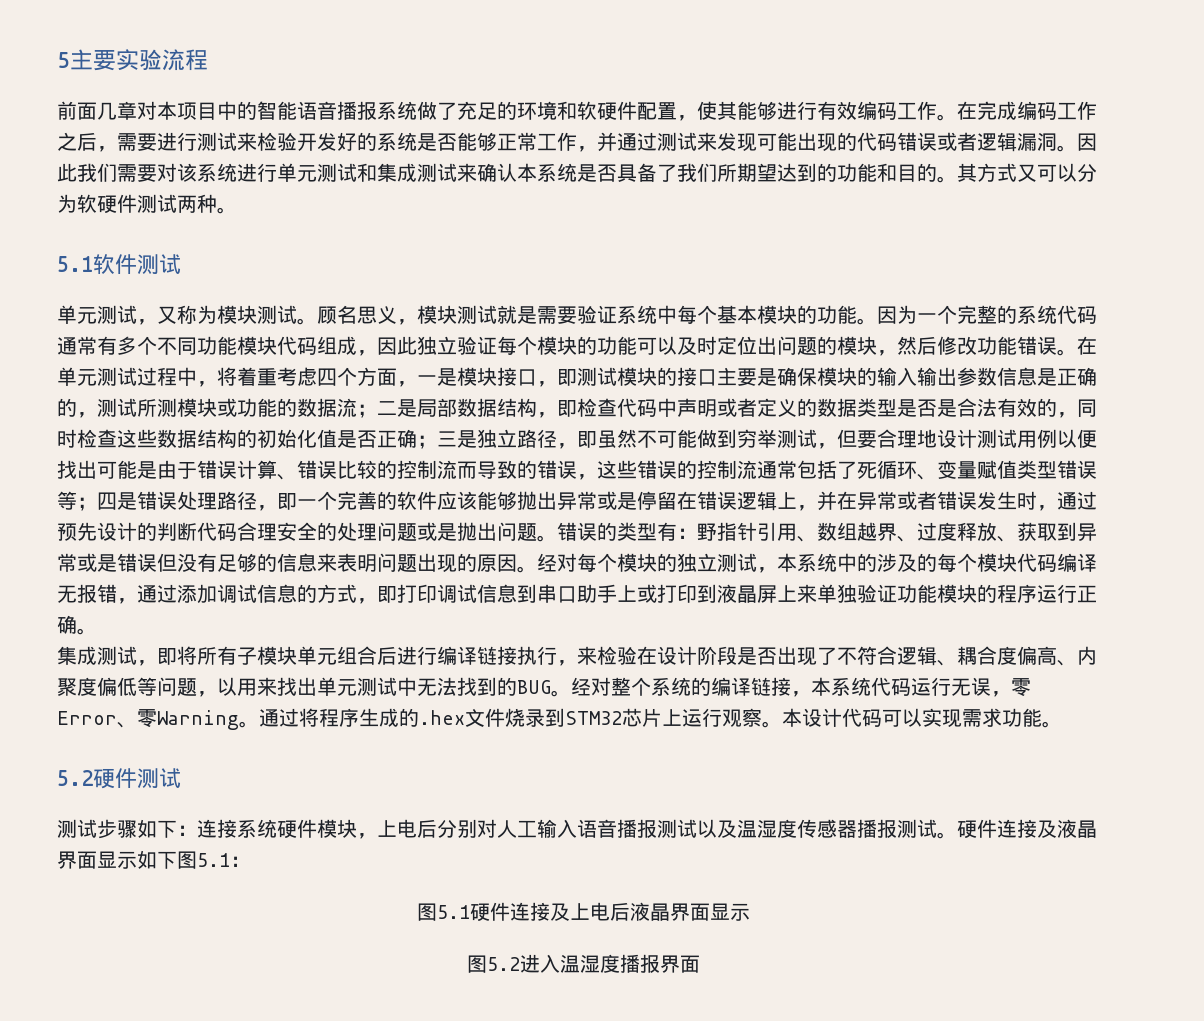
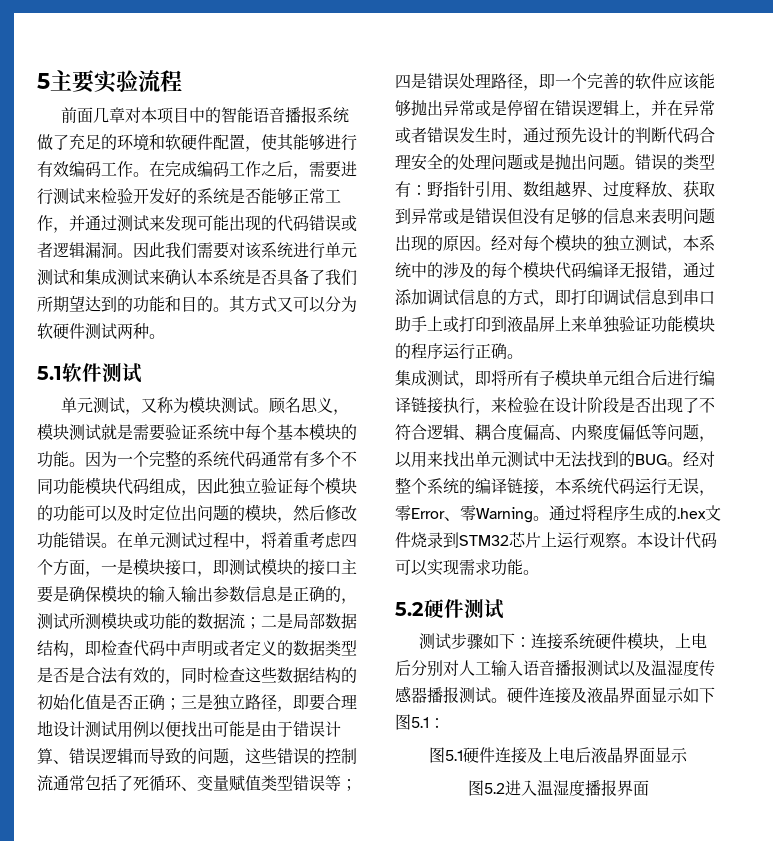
- 三是独立路径，即虽然不可能做到穷举测试，但要合理地设计测试用例以便找出可能是由于错误计算、错误比较的控制流而导致的错误，这些错误的控制流通常包括了死循环、变量赋值类型错误等；
+ 三是独立路径，即要合理地设计测试用例以便找出可能是由于错误计算、错误逻辑而导致的问题，这些错误的控制流通常包括了死循环、变量赋值类型错误等；

